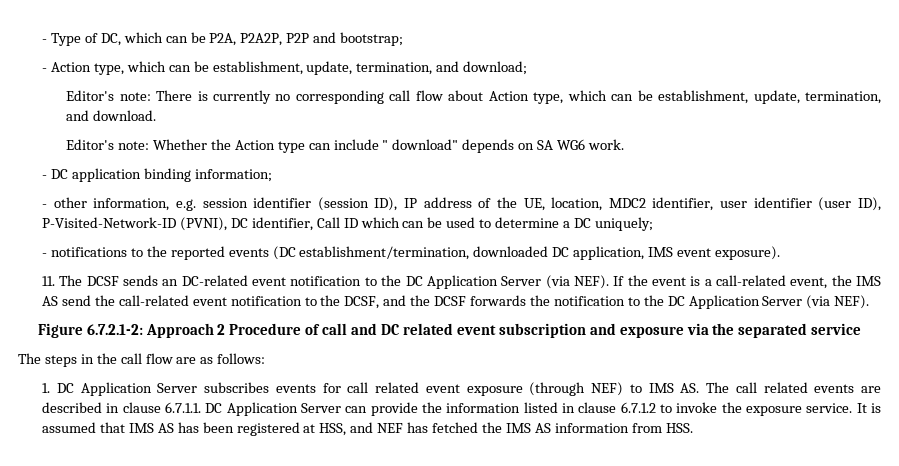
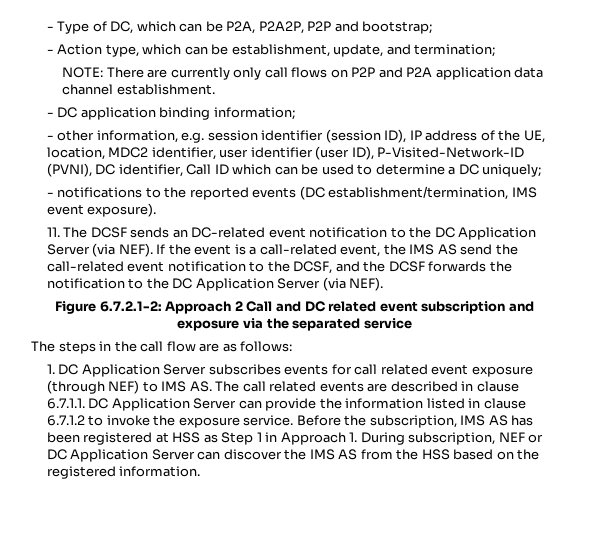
- - Action type, which can be establishment, update, termination, and download;
- Editor's note: There is currently no corresponding call flow about Action type, which can be establishment, update, termination, and download.
- Editor's note: Whether the Action type can include " download" depends on SA WG6 work.
+ - Action type, which can be establishment, update, and termination;
+ NOTE: There are currently only call flows on P2P and P2A application data channel establishment.
- - notifications to the reported events (DC establishment/termination, downloaded DC application, IMS event exposure).
+ - notifications to the reported events (DC establishment/termination, IMS event exposure).
- Figure 6.7.2.1-2: Approach 2 Procedure of call and DC related event subscription and exposure via the separated service
+ Figure 6.7.2.1-2: Approach 2 Call and DC related event subscription and exposure via the separated service
- It is assumed that IMS AS has been registered at HSS, and NEF has fetched the IMS AS information from HSS.
+ Before the subscription, IMS AS has been registered at HSS as Step 1 in Approach 1. During subscription, NEF or DC Application Server can discover the IMS AS from the HSS based on the registered information.

